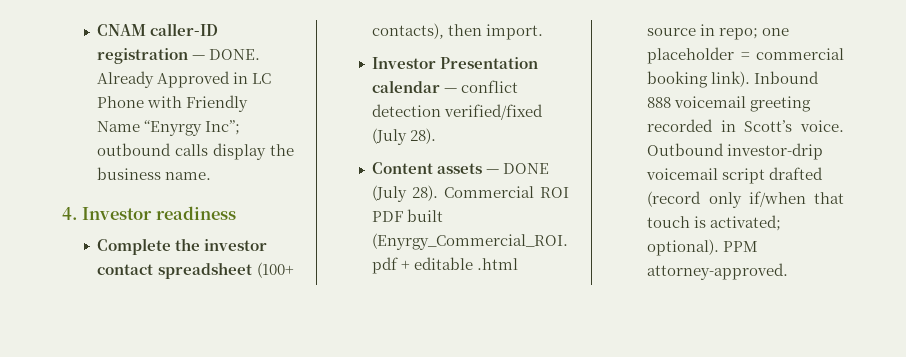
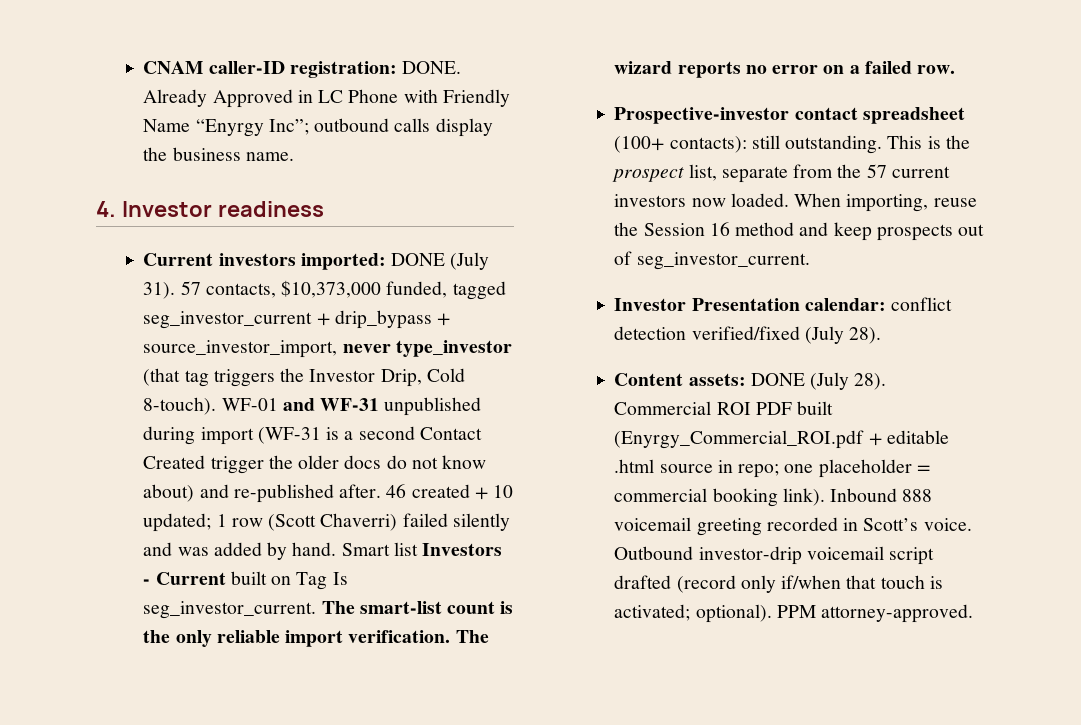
- CNAM caller-ID registration — DONE.
+ CNAM caller-ID registration: DONE.
- Complete the investor contact spreadsheet (100+ contacts), then import.
+ Current investors imported: DONE (July 31). 57 contacts, $10,373,000 funded, tagged seg_investor_current + drip_bypass + source_investor_import, never type_investor (that tag triggers the Investor Drip, Cold 8-touch). WF-01 and WF-31 unpublished during import (WF-31 is a second Contact Created trigger the older docs do not know about) and re-published after. 46 created + 10 updated; 1 row (Scott Chaverri) failed silently and was added by hand. Smart list Investors - Current built on Tag Is seg_investor_current. The smart-list count is the only reliable import verification. The wizard reports no error on a failed row.
+ Prospective-investor contact spreadsheet (100+ contacts): still outstanding. This is the prospect list, separate from the 57 current investors now loaded. When importing, reuse the Session 16 method and keep prospects out of seg_investor_current.
- Investor Presentation calendar — conflict detection verified/fixed (July 28).
+ Investor Presentation calendar: conflict detection verified/fixed (July 28).
- Content assets — DONE (July 28).
+ Content assets: DONE (July 28).

